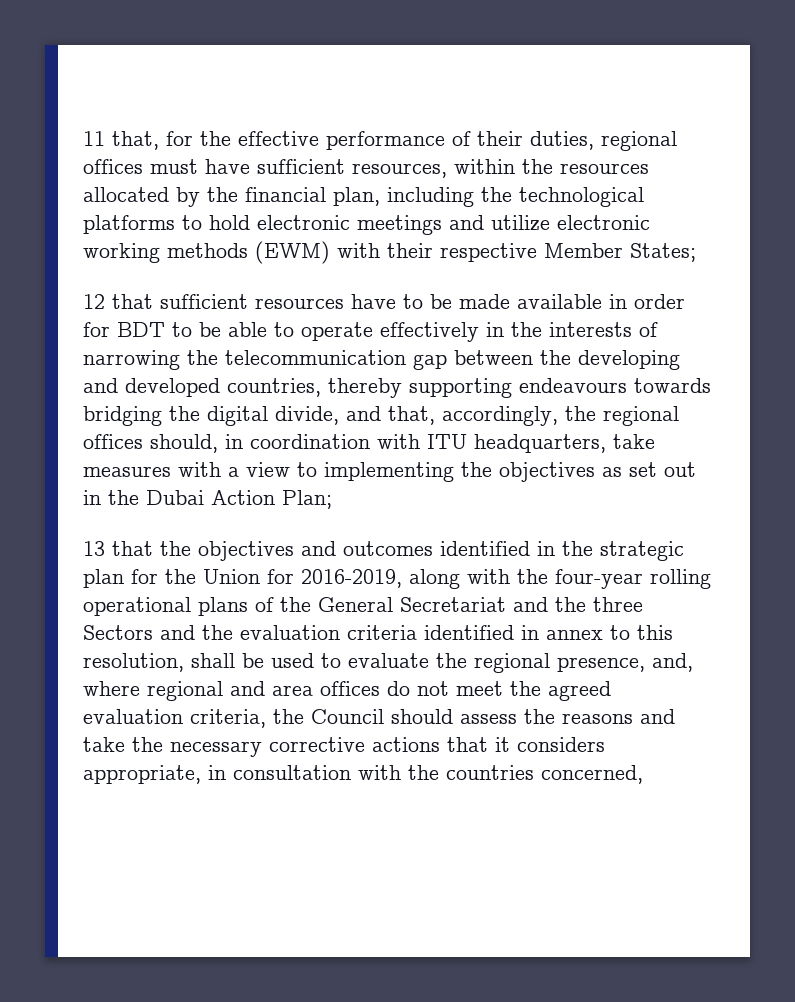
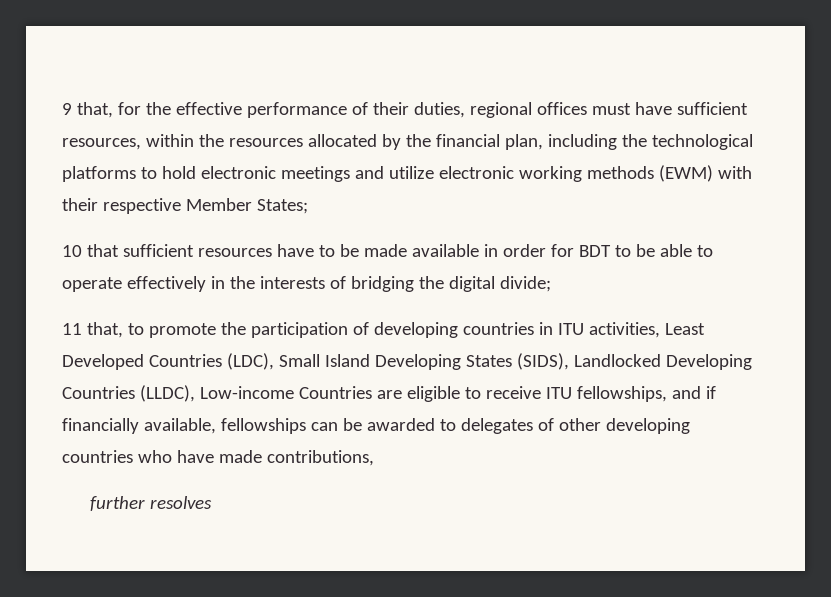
- 11 that, for the effective performance of their duties, regional offices must have sufficient resources, within the resources allocated by the financial plan, including the technological platforms to hold electronic meetings and utilize electronic working methods (EWM) with their respective Member States;
+ 9 that, for the effective performance of their duties, regional offices must have sufficient resources, within the resources allocated by the financial plan, including the technological platforms to hold electronic meetings and utilize electronic working methods (EWM) with their respective Member States;
- 12 that sufficient resources have to be made available in order for BDT to be able to operate effectively in the interests of narrowing the telecommunication gap between the developing and developed countries, thereby supporting endeavours towards bridging the digital divide, and that, accordingly, the regional offices should, in coordination with ITU headquarters, take measures with a view to implementing the objectives as set out in the Dubai Action Plan;
- 13 that the objectives and outcomes identified in the strategic plan for the Union for 2016-2019, along with the four-year rolling operational plans of the General Secretariat and the three Sectors and the evaluation criteria identified in annex to this resolution, shall be used to evaluate the regional presence, and, where regional and area offices do not meet the agreed evaluation criteria, the Council should assess the reasons and take the necessary corrective actions that it considers appropriate, in consultation with the countries concerned,
+ 10 that sufficient resources have to be made available in order for BDT to be able to operate effectively in the interests of bridging the digital divide;
+ 11 that, to promote the participation of developing countries in ITU activities, Least Developed Countries (LDC), Small Island Developing States (SIDS), Landlocked Developing Countries (LLDC), Low-income Countries are eligible to receive ITU fellowships, and if financially available, fellowships can be awarded to delegates of other developing countries who have made contributions,
+ further resolves

